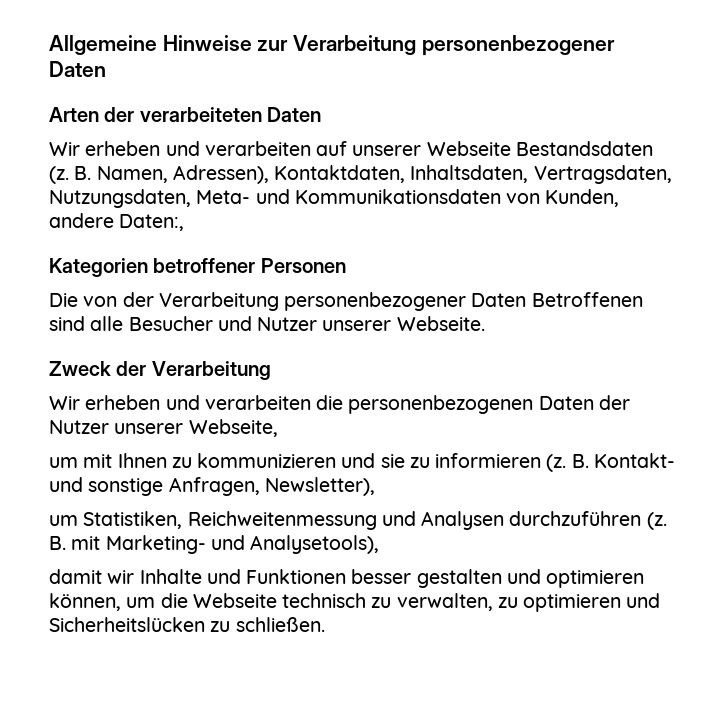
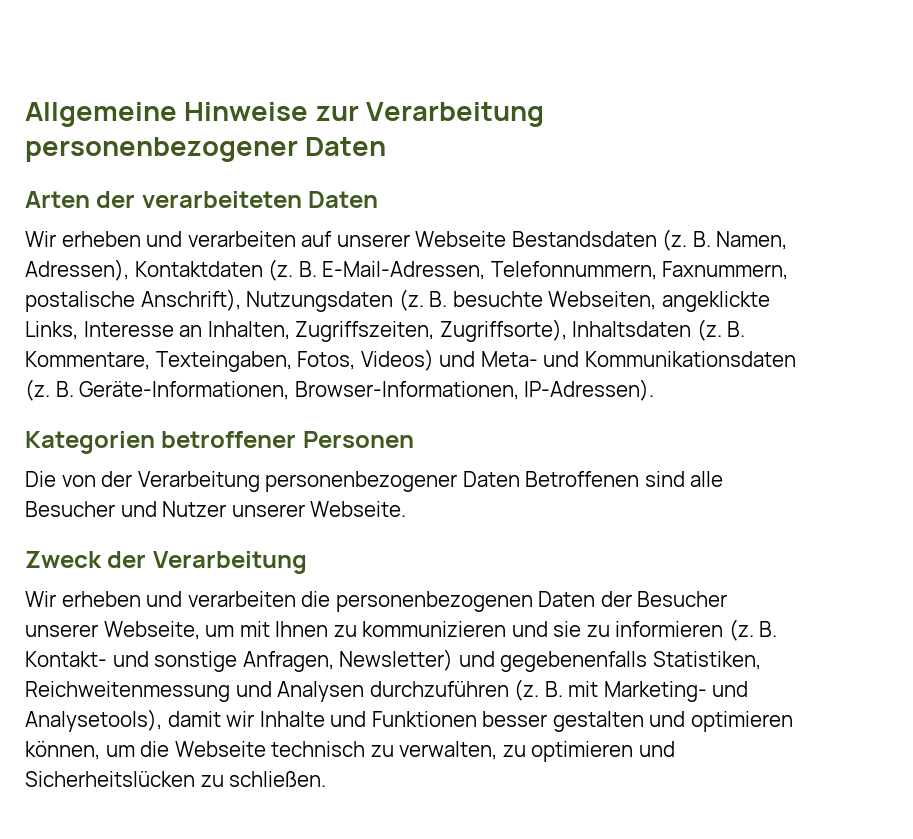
- B. Namen, Adressen), Kontaktdaten, Inhaltsdaten, Vertragsdaten, Nutzungsdaten, Meta- und Kommunikationsdaten von Kunden, andere Daten:,
+ B. Namen, Adressen), Kontaktdaten (z. B. E-Mail-Adressen, Telefonnummern, Faxnummern, postalische Anschrift), Nutzungsdaten (z. B. besuchte Webseiten, angeklickte Links, Interesse an Inhalten, Zugriffszeiten, Zugriffsorte), Inhaltsdaten (z. B. Kommentare, Texteingaben, Fotos, Videos) und Meta- und Kommunikationsdaten (z. B. Geräte-Informationen, Browser-Informationen, IP-Adressen).
- Wir erheben und verarbeiten die personenbezogenen Daten der Nutzer unserer Webseite,
- um mit Ihnen zu kommunizieren und sie zu informieren (z.
+ Wir erheben und verarbeiten die personenbezogenen Daten der Besucher unserer Webseite, um mit Ihnen zu kommunizieren und sie zu informieren (z.
- B. Kontakt- und sonstige Anfragen, Newsletter),
- um Statistiken, Reichweitenmessung und Analysen durchzuführen (z.
+ B. Kontakt- und sonstige Anfragen, Newsletter) und gegebenenfalls Statistiken, Reichweitenmessung und Analysen durchzuführen (z.
- B. mit Marketing- und Analysetools),
- damit wir Inhalte und Funktionen besser gestalten und optimieren können, um die Webseite technisch zu verwalten, zu optimieren und Sicherheitslücken zu schließen.
+ B. mit Marketing- und Analysetools), damit wir Inhalte und Funktionen besser gestalten und optimieren können, um die Webseite technisch zu verwalten, zu optimieren und Sicherheitslücken zu schließen.

